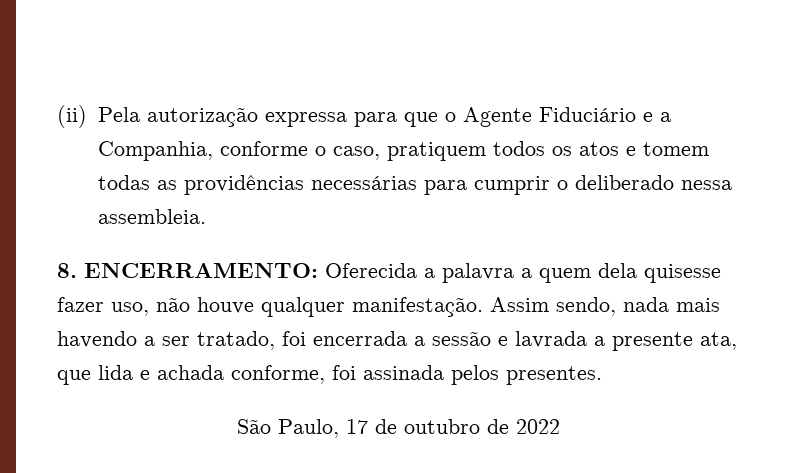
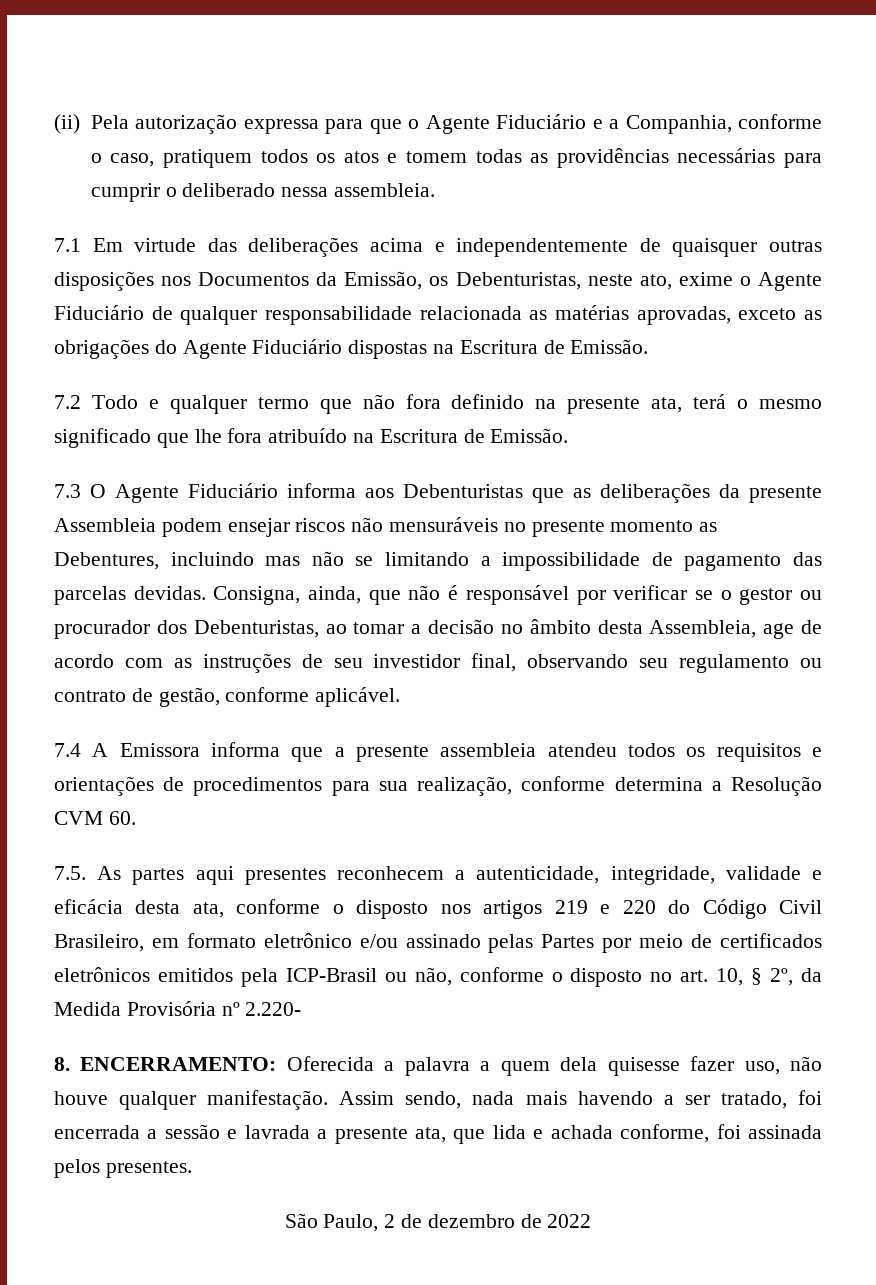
+ 7.1 Em virtude das deliberações acima e independentemente de quaisquer outras disposições nos Documentos da Emissão, os Debenturistas, neste ato, exime o Agente Fiduciário de qualquer responsabilidade relacionada as matérias aprovadas, exceto as obrigações do Agente Fiduciário dispostas na Escritura de Emissão.
+ 7.2 Todo e qualquer termo que não fora definido na presente ata, terá o mesmo significado que lhe fora atribuído na Escritura de Emissão.
+ 7.3 O Agente Fiduciário informa aos Debenturistas que as deliberações da presente Assembleia podem ensejar riscos não mensuráveis no presente momento as Debentures, incluindo mas não se limitando a impossibilidade de pagamento das parcelas devidas. Consigna, ainda, que não é responsável por verificar se o gestor ou procurador dos Debenturistas, ao tomar a decisão no âmbito desta Assembleia, age de acordo com as instruções de seu investidor final, observando seu regulamento ou contrato de gestão, conforme aplicável.
+ 7.4 A Emissora informa que a presente assembleia atendeu todos os requisitos e orientações de procedimentos para sua realização, conforme determina a Resolução CVM 60.
+ 7.5. As partes aqui presentes reconhecem a autenticidade, integridade, validade e eficácia desta ata, conforme o disposto nos artigos 219 e 220 do Código Civil Brasileiro, em formato eletrônico e/ou assinado pelas Partes por meio de certificados eletrônicos emitidos pela ICP-Brasil ou não, conforme o disposto no art. 10, § 2º, da Medida Provisória nº 2.220-
- São Paulo, 17 de outubro de 2022
+ São Paulo, 2 de dezembro de 2022

